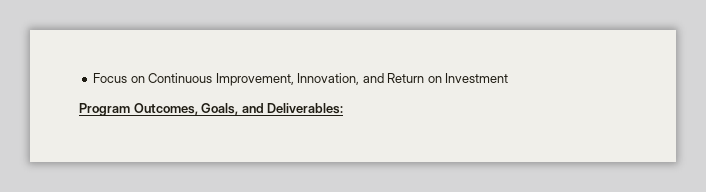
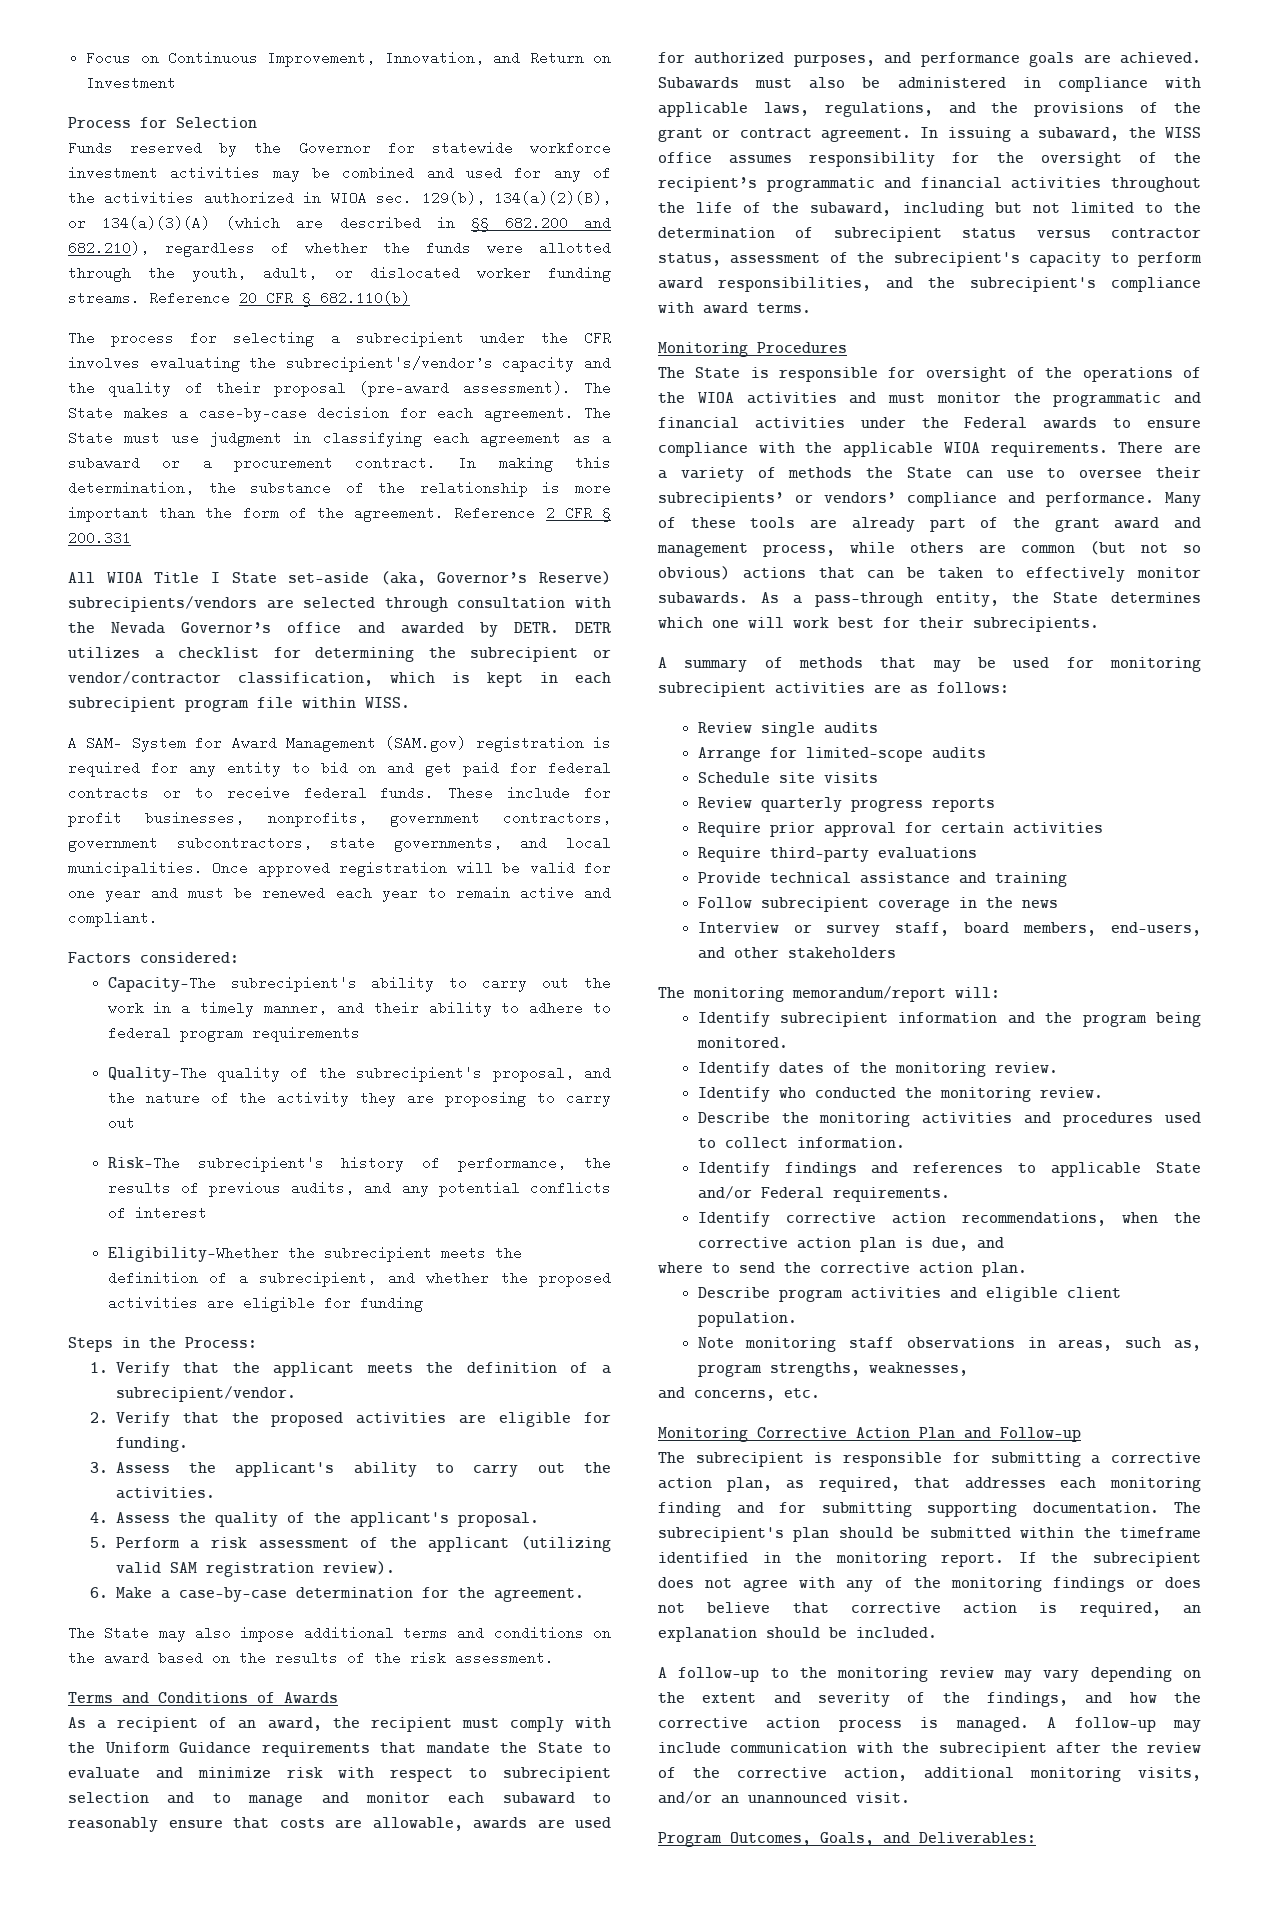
+ Process for Selection
+ Funds reserved by the Governor for statewide workforce investment activities may be combined and used for any of the activities authorized in WIOA sec. 129(b), 134(a)(2)(B), or 134(a)(3)(A) (which are described in §§ 682.200 and 682.210), regardless of whether the funds were allotted through the youth, adult, or dislocated worker funding streams. Reference 20 CFR § 682.110(b)
+ The process for selecting a subrecipient under the CFR involves evaluating the subrecipient's/vendor’s capacity and the quality of their proposal (pre-award assessment). The State makes a case-by-case decision for each agreement. The State must use judgment in classifying each agreement as a subaward or a procurement contract. In making this determination, the substance of the relationship is more important than the form of the agreement. Reference 2 CFR § 200.331
+ All WIOA Title I State set-aside (aka, Governor’s Reserve) subrecipients/vendors are selected through consultation with the Nevada Governor’s office and awarded by DETR. DETR utilizes a checklist for determining the subrecipient or vendor/contractor classification, which is kept in each subrecipient program file within WISS.
+ A SAM- System for Award Management (SAM.gov) registration is required for any entity to bid on and get paid for federal contracts or to receive federal funds. These include for profit businesses, nonprofits, government contractors, government subcontractors, state governments, and local municipalities. Once approved registration will be valid for one year and must be renewed each year to remain active and compliant.
+ Factors considered:
+ Capacity-The subrecipient's ability to carry out the work in a timely manner, and their ability to adhere to federal program requirements
+ Quality-The quality of the subrecipient's proposal, and the nature of the activity they are proposing to carry out
+ Risk-The subrecipient's history of performance, the results of previous audits, and any potential conflicts of interest
+ Eligibility-Whether the subrecipient meets the definition of a subrecipient, and whether the proposed activities are eligible for funding
+ Steps in the Process:
+ 1. Verify that the applicant meets the definition of a subrecipient/vendor.
+ 2. Verify that the proposed activities are eligible for funding.
+ 3. Assess the applicant's ability to carry out the activities.
+ 4. Assess the quality of the applicant's proposal.
+ 5. Perform a risk assessment of the applicant (utilizing valid SAM registration review).
+ 6. Make a case-by-case determination for the agreement.
+ The State may also impose additional terms and conditions on the award based on the results of the risk assessment.
+ Terms and Conditions of Awards
+ As a recipient of an award, the recipient must comply with the Uniform Guidance requirements that mandate the State to evaluate and minimize risk with respect to subrecipient selection and to manage and monitor each subaward to reasonably ensure that costs are allowable, awards are used for authorized purposes, and performance goals are achieved. Subawards must also be administered in compliance with applicable laws, regulations, and the provisions of the grant or contract agreement. In issuing a subaward, the WISS office assumes responsibility for the oversight of the recipient’s programmatic and financial activities throughout the life of the subaward, including but not limited to the determination of subrecipient status versus contractor status, assessment of the subrecipient's capacity to perform award responsibilities, and the subrecipient's compliance with award terms.
+ Monitoring Procedures
+ The State is responsible for oversight of the operations of the WIOA activities and must monitor the programmatic and financial activities under the Federal awards to ensure compliance with the applicable WIOA requirements. There are a variety of methods the State can use to oversee their subrecipients’ or vendors’ compliance and performance. Many of these tools are already part of the grant award and management process, while others are common (but not so obvious) actions that can be taken to effectively monitor subawards. As a pass-through entity, the State determines which one will work best for their subrecipients.
+ A summary of methods that may be used for monitoring subrecipient activities are as follows:
+ Review single audits
+ Arrange for limited-scope audits
+ Schedule site visits
+ Review quarterly progress reports
+ Require prior approval for certain activities
+ Require third-party evaluations
+ Provide technical assistance and training
+ Follow subrecipient coverage in the news
+ Interview or survey staff, board members, end-users, and other stakeholders
+ The monitoring memorandum/report will:
+ Identify subrecipient information and the program being monitored.
+ Identify dates of the monitoring review.
+ Identify who conducted the monitoring review.
+ Describe the monitoring activities and procedures used to collect information.
+ Identify findings and references to applicable State and/or Federal requirements.
+ Identify corrective action recommendations, when the corrective action plan is due, and
+ where to send the corrective action plan.
+ Describe program activities and eligible client population.
+ Note monitoring staff observations in areas, such as, program strengths, weaknesses,
+ and concerns, etc.
+ Monitoring Corrective Action Plan and Follow-up
+ The subrecipient is responsible for submitting a corrective action plan, as required, that addresses each monitoring finding and for submitting supporting documentation. The subrecipient's plan should be submitted within the timeframe identified in the monitoring report. If the subrecipient does not agree with any of the monitoring findings or does not believe that corrective action is required, an explanation should be included.
+ A follow-up to the monitoring review may vary depending on the extent and severity of the findings, and how the corrective action process is managed. A follow-up may include communication with the subrecipient after the review of the corrective action, additional monitoring visits, and/or an unannounced visit.

